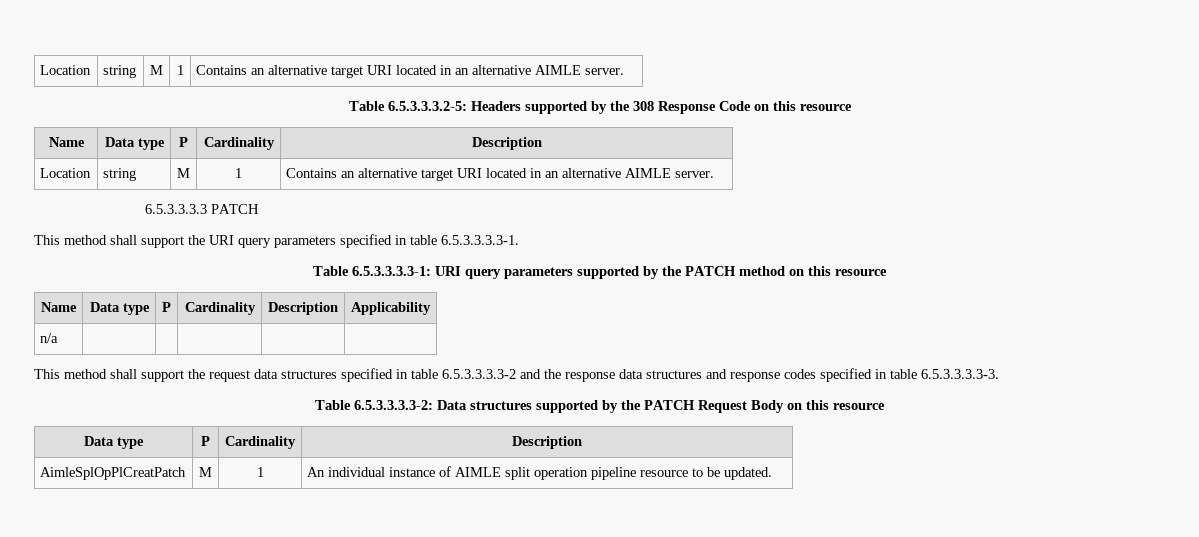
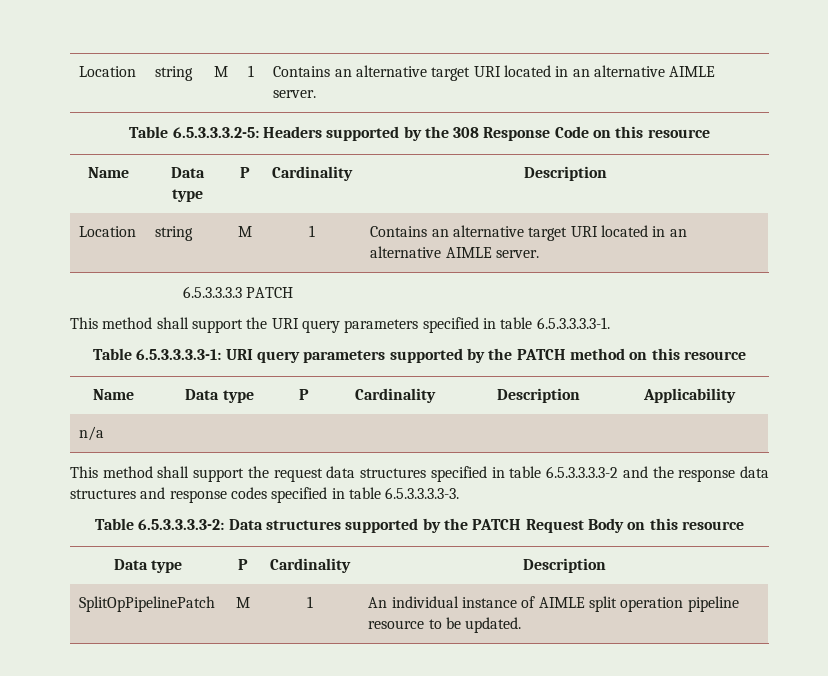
- AimleSplOpPlCreatPatch | M | 1 | An individual instance of AIMLE split operation pipeline resource to be updated.
+ SplitOpPipelinePatch | M | 1 | An individual instance of AIMLE split operation pipeline resource to be updated.

